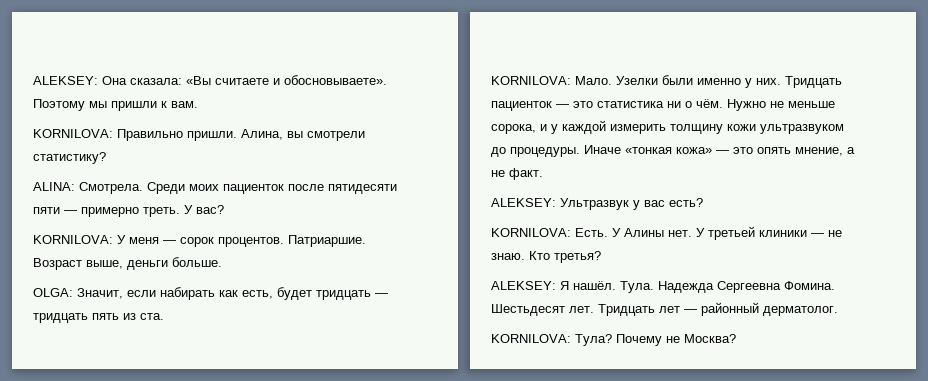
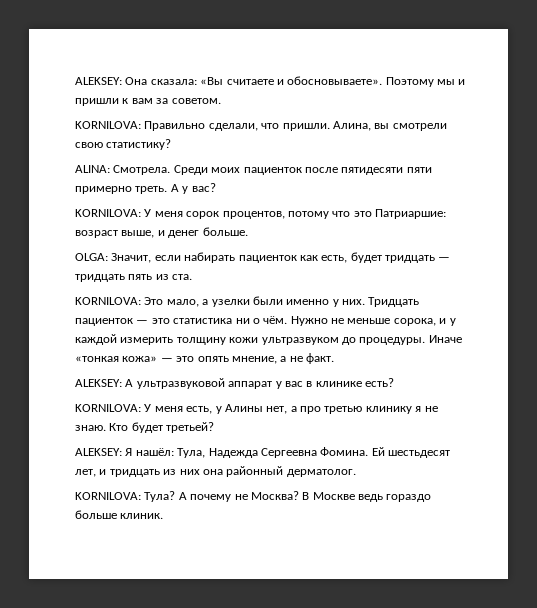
- Поэтому мы пришли к вам.
+ Поэтому мы и пришли к вам за советом.
- KORNILOVA: Правильно пришли.
+ KORNILOVA: Правильно сделали, что пришли.
- Алина, вы смотрели статистику?
+ Алина, вы смотрели свою статистику?
- Среди моих пациенток после пятидесяти пяти — примерно треть.
+ Среди моих пациенток после пятидесяти пяти примерно треть.
- У вас?
+ А у вас?
- KORNILOVA: У меня — сорок процентов. Патриаршие. Возраст выше, деньги больше.
+ KORNILOVA: У меня сорок процентов, потому что это Патриаршие: возраст выше, и денег больше.
- OLGA: Значит, если набирать как есть, будет тридцать — тридцать пять из ста.
+ OLGA: Значит, если набирать пациенток как есть, будет тридцать — тридцать пять из ста.
- KORNILOVA: Мало. Узелки были именно у них.
+ KORNILOVA: Это мало, а узелки были именно у них.
- ALEKSEY: Ультразвук у вас есть?
- KORNILOVA: Есть. У Алины нет. У третьей клиники — не знаю.
+ ALEKSEY: А ультразвуковой аппарат у вас в клинике есть?
+ KORNILOVA: У меня есть, у Алины нет, а про третью клинику я не знаю.
- Кто третья?
+ Кто будет третьей?
- ALEKSEY: Я нашёл. Тула. Надежда Сергеевна Фомина.
+ ALEKSEY: Я нашёл: Тула, Надежда Сергеевна Фомина.
- Шестьдесят лет. Тридцать лет — районный дерматолог.
- KORNILOVA: Тула? Почему не Москва?
+ Ей шестьдесят лет, и тридцать из них она районный дерматолог.
+ KORNILOVA: Тула? А почему не Москва? В Москве ведь гораздо больше клиник.

